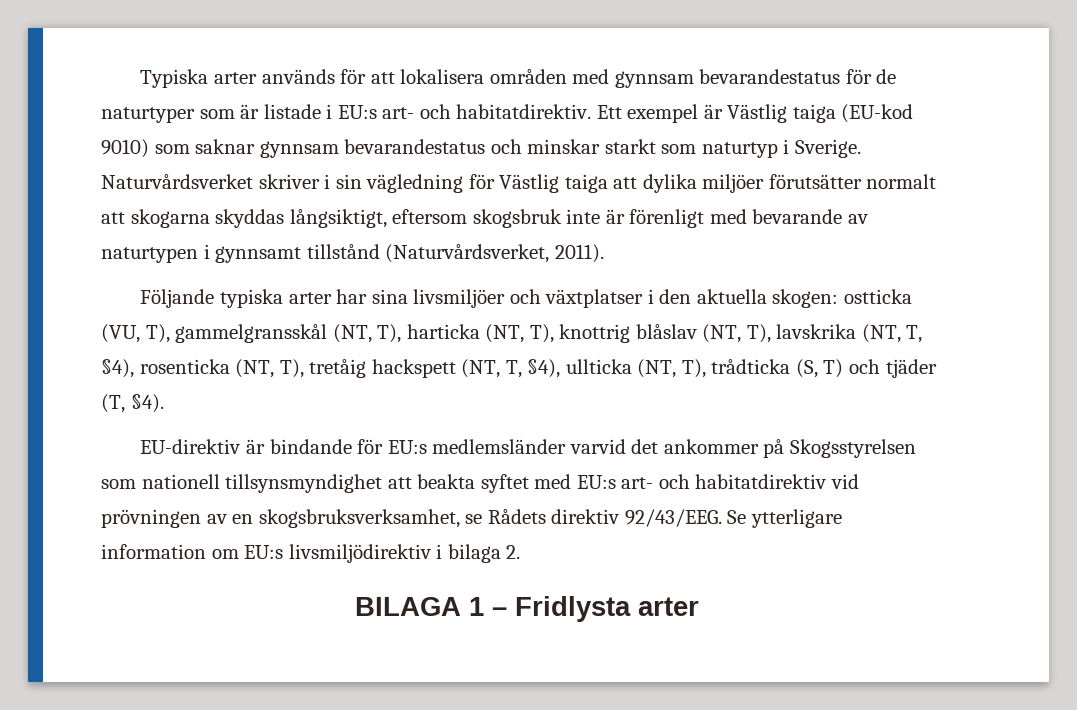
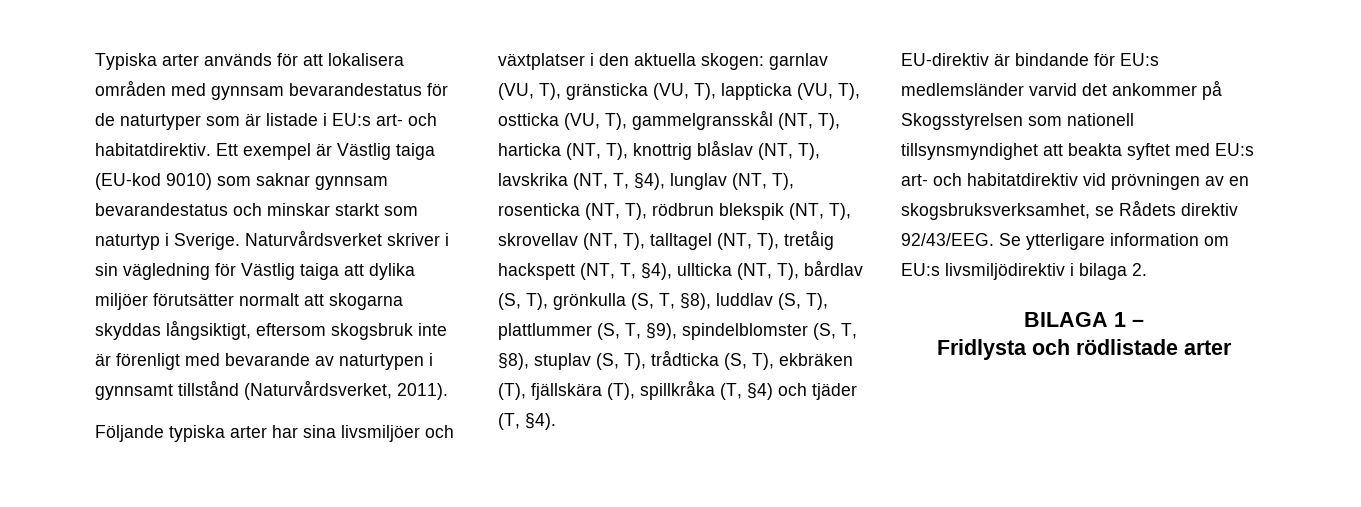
- Följande typiska arter har sina livsmiljöer och växtplatser i den aktuella skogen: ostticka (VU, T), gammelgransskål (NT, T), harticka (NT, T), knottrig blåslav (NT, T), lavskrika (NT, T, §4), rosenticka (NT, T), tretåig hackspett (NT, T, §4), ullticka (NT, T), trådticka (S, T) och tjäder (T, §4).
+ Följande typiska arter har sina livsmiljöer och växtplatser i den aktuella skogen: garnlav (VU, T), gränsticka (VU, T), lappticka (VU, T), ostticka (VU, T), gammelgransskål (NT, T), harticka (NT, T), knottrig blåslav (NT, T), lavskrika (NT, T, §4), lunglav (NT, T), rosenticka (NT, T), rödbrun blekspik (NT, T), skrovellav (NT, T), talltagel (NT, T), tretåig hackspett (NT, T, §4), ullticka (NT, T), bårdlav (S, T), grönkulla (S, T, §8), luddlav (S, T), plattlummer (S, T, §9), spindelblomster (S, T, §8), stuplav (S, T), trådticka (S, T), ekbräken (T), fjällskära (T), spillkråka (T, §4) och tjäder (T, §4).
- BILAGA 1 – Fridlysta arter
+ BILAGA 1 –
+ Fridlysta och rödlistade arter

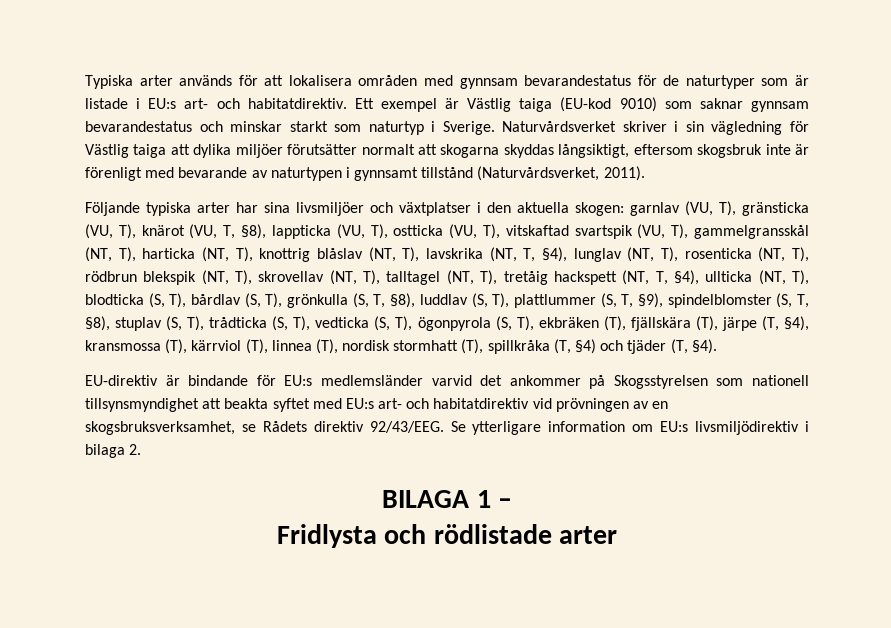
- garnlav (VU, T), gränsticka (VU, T), lappticka (VU, T), ostticka (VU, T), gammelgransskål (NT, T), harticka (NT, T), knottrig blåslav (NT, T), lavskrika (NT, T, §4), lunglav (NT, T), rosenticka (NT, T), rödbrun blekspik (NT, T), skrovellav (NT, T), talltagel (NT, T), tretåig hackspett (NT, T, §4), ullticka (NT, T), bårdlav (S, T), grönkulla (S, T, §8), luddlav (S, T), plattlummer (S, T, §9), spindelblomster (S, T, §8), stuplav (S, T), trådticka (S, T), ekbräken (T), fjällskära (T), spillkråka (T, §4) och tjäder (T, §4).
+ garnlav (VU, T), gränsticka (VU, T), knärot (VU, T, §8), lappticka (VU, T), ostticka (VU, T), vitskaftad svartspik (VU, T), gammelgransskål (NT, T), harticka (NT, T), knottrig blåslav (NT, T), lavskrika (NT, T, §4), lunglav (NT, T), rosenticka (NT, T), rödbrun blekspik (NT, T), skrovellav (NT, T), talltagel (NT, T), tretåig hackspett (NT, T, §4), ullticka (NT, T), blodticka (S, T), bårdlav (S, T), grönkulla (S, T, §8), luddlav (S, T), plattlummer (S, T, §9), spindelblomster (S, T, §8), stuplav (S, T), trådticka (S, T), vedticka (S, T), ögonpyrola (S, T), ekbräken (T), fjällskära (T), järpe (T, §4), kransmossa (T), kärrviol (T), linnea (T), nordisk stormhatt (T), spillkråka (T, §4) och tjäder (T, §4).

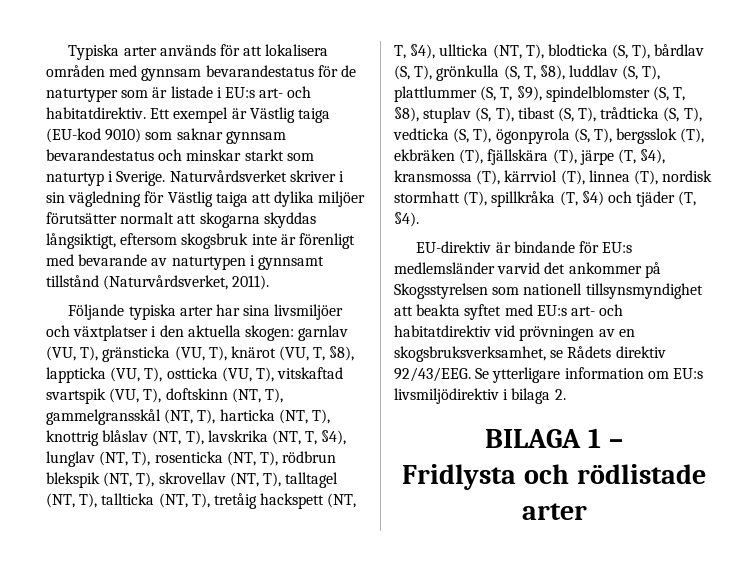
- garnlav (VU, T), gränsticka (VU, T), knärot (VU, T, §8), lappticka (VU, T), ostticka (VU, T), vitskaftad svartspik (VU, T), gammelgransskål (NT, T), harticka (NT, T), knottrig blåslav (NT, T), lavskrika (NT, T, §4), lunglav (NT, T), rosenticka (NT, T), rödbrun blekspik (NT, T), skrovellav (NT, T), talltagel (NT, T), tretåig hackspett (NT, T, §4), ullticka (NT, T), blodticka (S, T), bårdlav (S, T), grönkulla (S, T, §8), luddlav (S, T), plattlummer (S, T, §9), spindelblomster (S, T, §8), stuplav (S, T), trådticka (S, T), vedticka (S, T), ögonpyrola (S, T), ekbräken (T), fjällskära (T), järpe (T, §4), kransmossa (T), kärrviol (T), linnea (T), nordisk stormhatt (T), spillkråka (T, §4) och tjäder (T, §4).
+ garnlav (VU, T), gränsticka (VU, T), knärot (VU, T, §8), lappticka (VU, T), ostticka (VU, T), vitskaftad svartspik (VU, T), doftskinn (NT, T), gammelgransskål (NT, T), harticka (NT, T), knottrig blåslav (NT, T), lavskrika (NT, T, §4), lunglav (NT, T), rosenticka (NT, T), rödbrun blekspik (NT, T), skrovellav (NT, T), talltagel (NT, T), tallticka (NT, T), tretåig hackspett (NT, T, §4), ullticka (NT, T), blodticka (S, T), bårdlav (S, T), grönkulla (S, T, §8), luddlav (S, T), plattlummer (S, T, §9), spindelblomster (S, T, §8), stuplav (S, T), tibast (S, T), trådticka (S, T), vedticka (S, T), ögonpyrola (S, T), bergsslok (T), ekbräken (T), fjällskära (T), järpe (T, §4), kransmossa (T), kärrviol (T), linnea (T), nordisk stormhatt (T), spillkråka (T, §4) och tjäder (T, §4).

